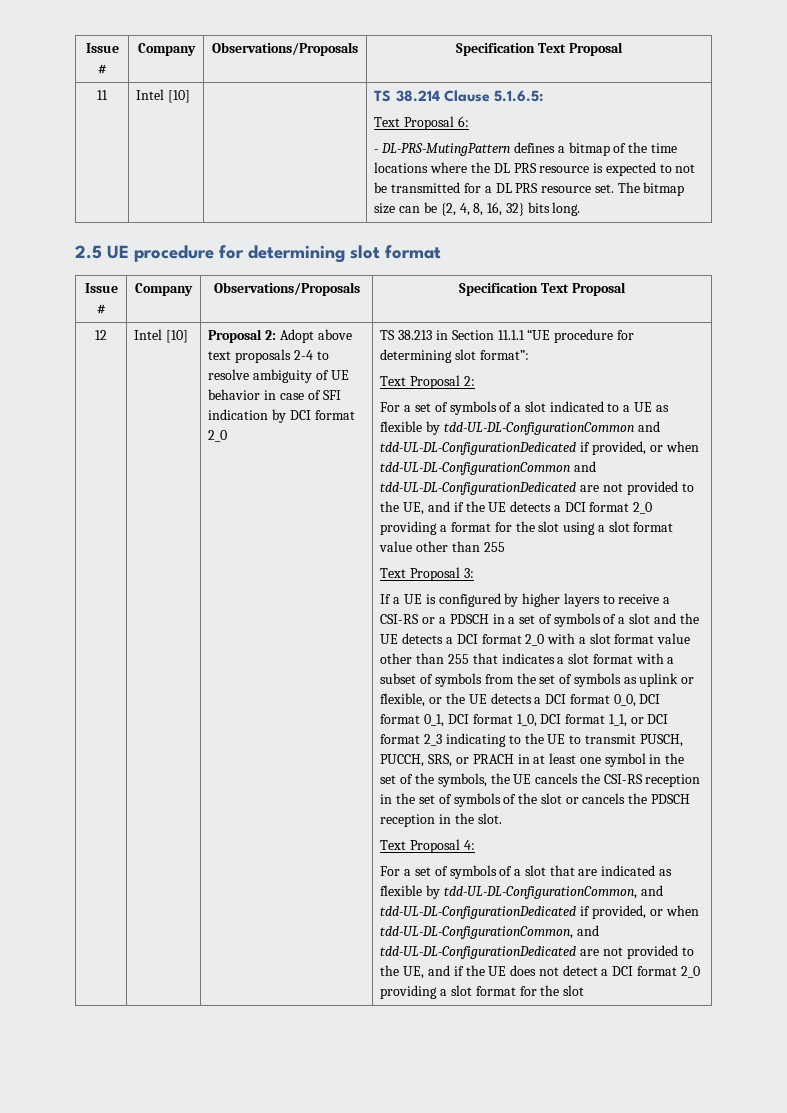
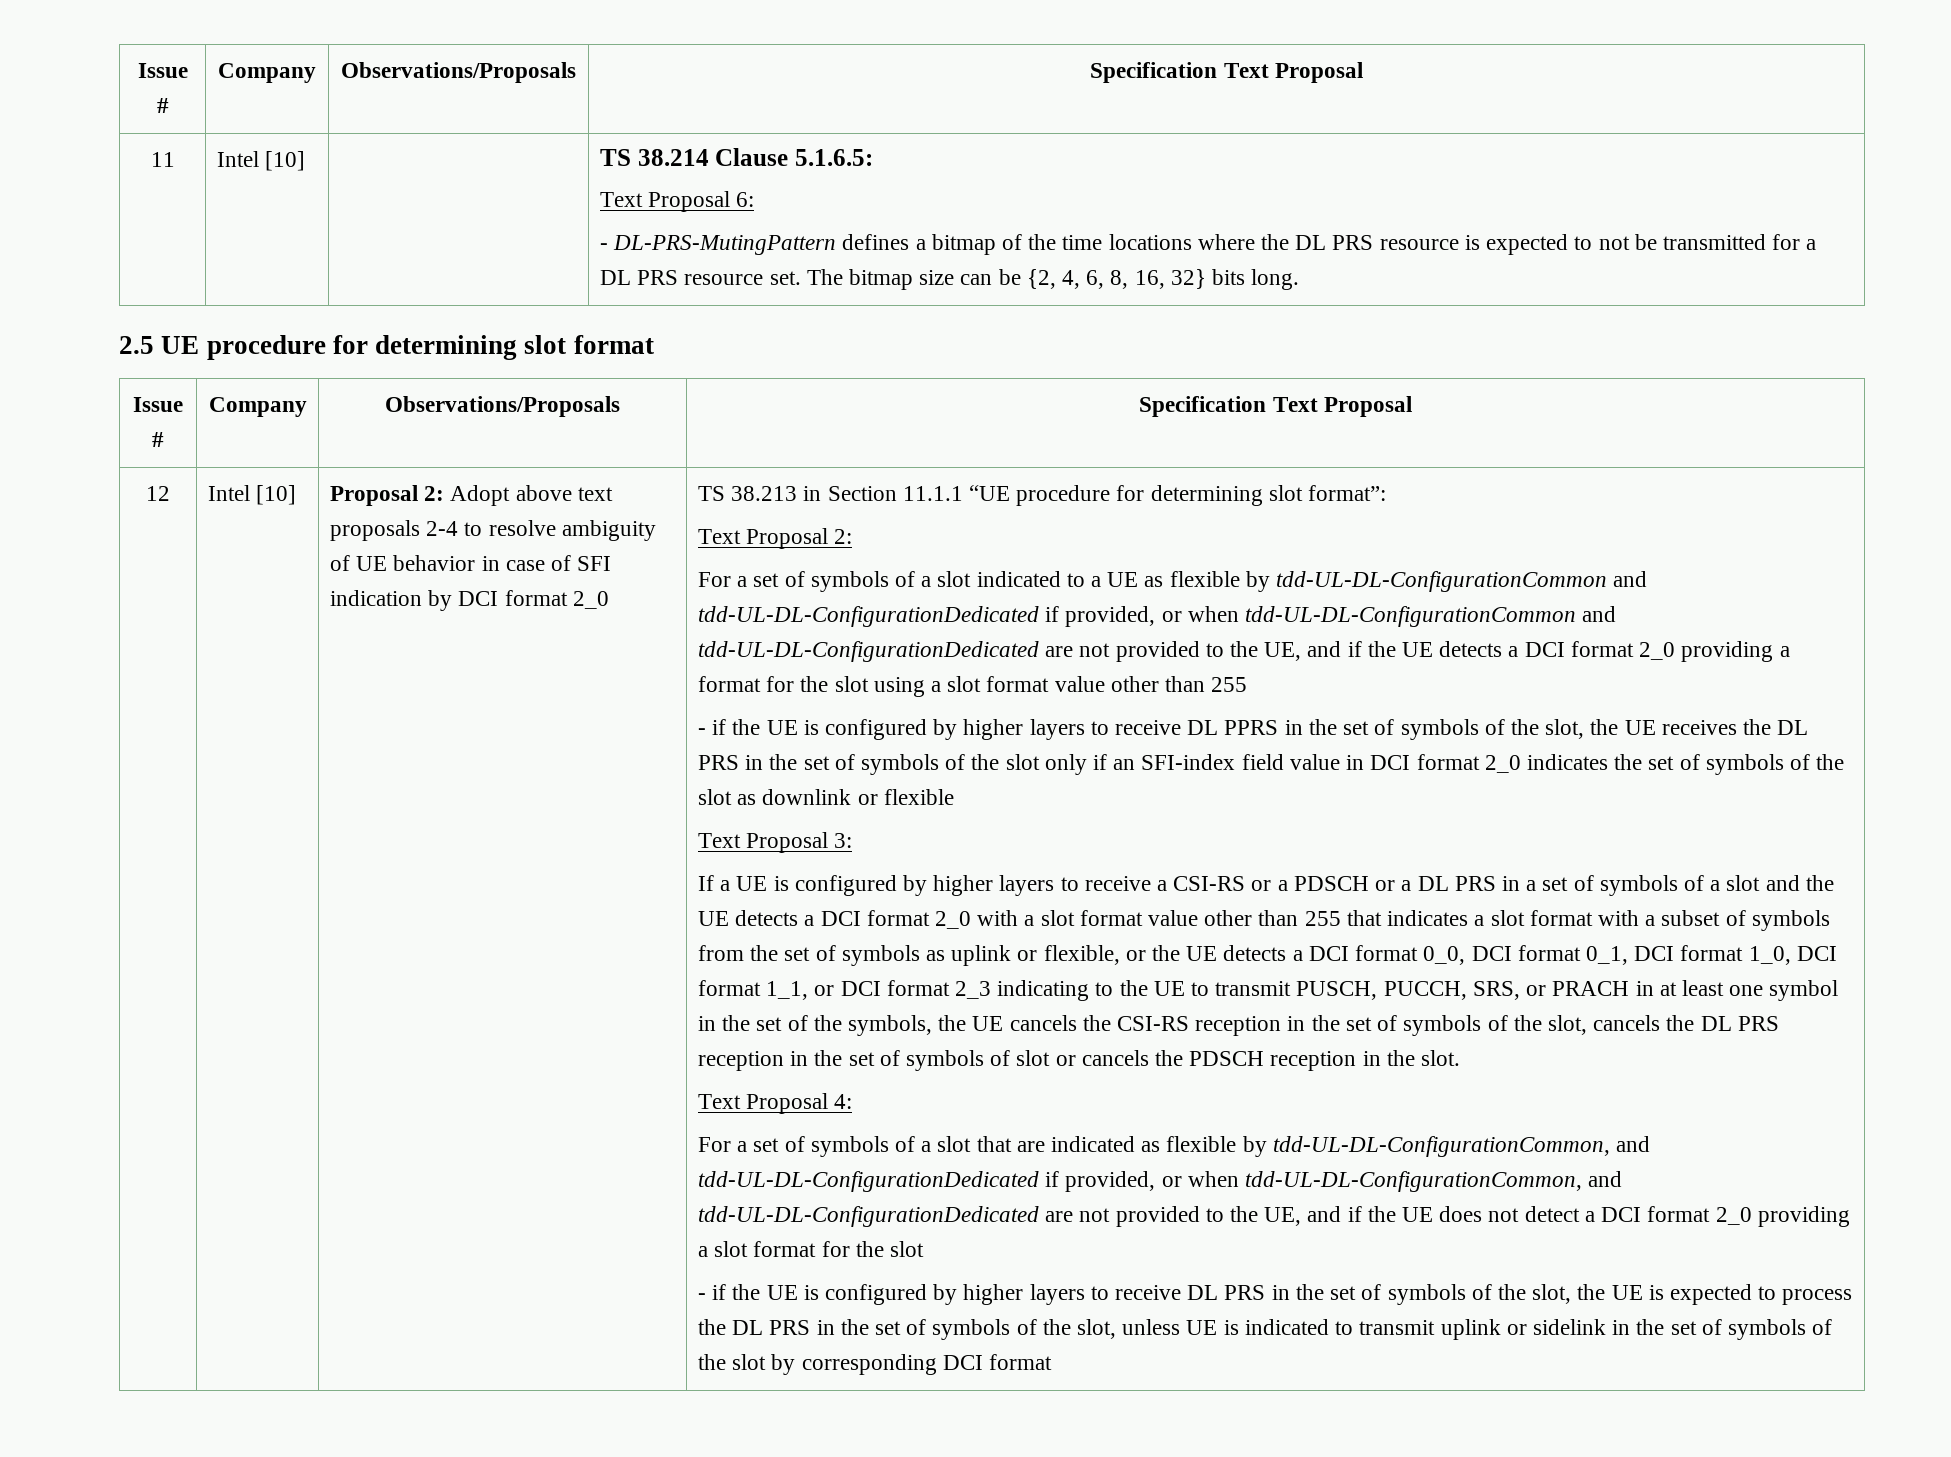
- The bitmap size can be {2, 4, 8, 16, 32} bits long.
+ The bitmap size can be {2, 4, 6, 8, 16, 32} bits long.
+ - if the UE is configured by higher layers to receive DL PPRS in the set of symbols of the slot, the UE receives the DL PRS in the set of symbols of the slot only if an SFI-index field value in DCI format 2_0 indicates the set of symbols of the slot as downlink or flexible
- If a UE is configured by higher layers to receive a CSI-RS or a PDSCH in a set of symbols of a slot and the UE detects a DCI format 2_0 with a slot format value other than 255 that indicates a slot format with a subset of symbols from the set of symbols as uplink or flexible, or the UE detects a DCI format 0_0, DCI format 0_1, DCI format 1_0, DCI format 1_1, or DCI format 2_3 indicating to the UE to transmit PUSCH, PUCCH, SRS, or PRACH in at least one symbol in the set of the symbols, the UE cancels the CSI-RS reception in the set of symbols of the slot or cancels the PDSCH reception in the slot.
+ If a UE is configured by higher layers to receive a CSI-RS or a PDSCH or a DL PRS in a set of symbols of a slot and the UE detects a DCI format 2_0 with a slot format value other than 255 that indicates a slot format with a subset of symbols from the set of symbols as uplink or flexible, or the UE detects a DCI format 0_0, DCI format 0_1, DCI format 1_0, DCI format 1_1, or DCI format 2_3 indicating to the UE to transmit PUSCH, PUCCH, SRS, or PRACH in at least one symbol in the set of the symbols, the UE cancels the CSI-RS reception in the set of symbols of the slot, cancels the DL PRS reception in the set of symbols of slot or cancels the PDSCH reception in the slot.
+ - if the UE is configured by higher layers to receive DL PRS in the set of symbols of the slot, the UE is expected to process the DL PRS in the set of symbols of the slot, unless UE is indicated to transmit uplink or sidelink in the set of symbols of the slot by corresponding DCI format

